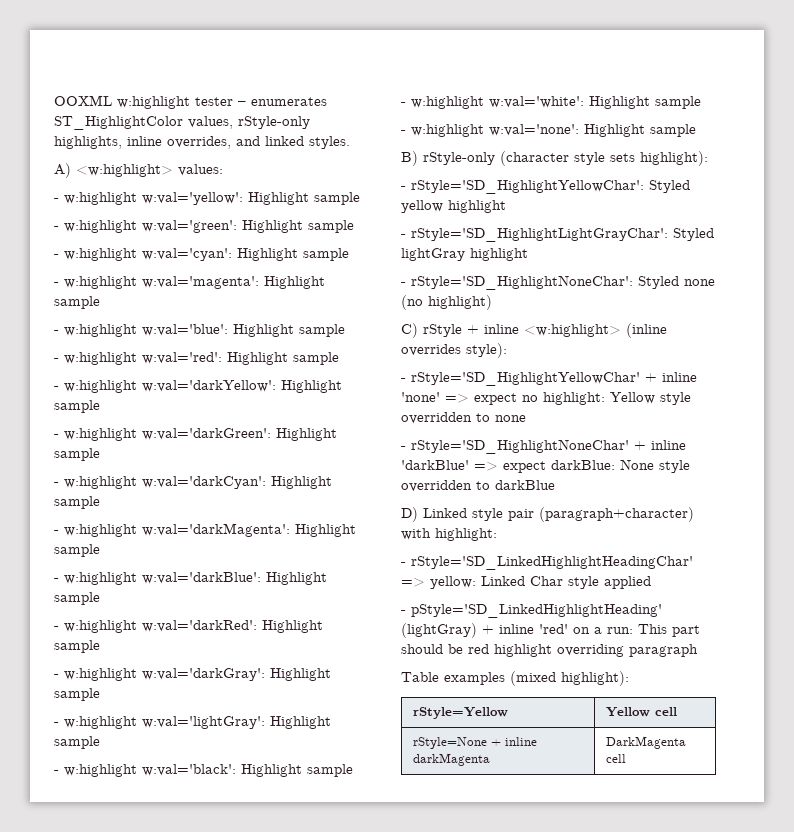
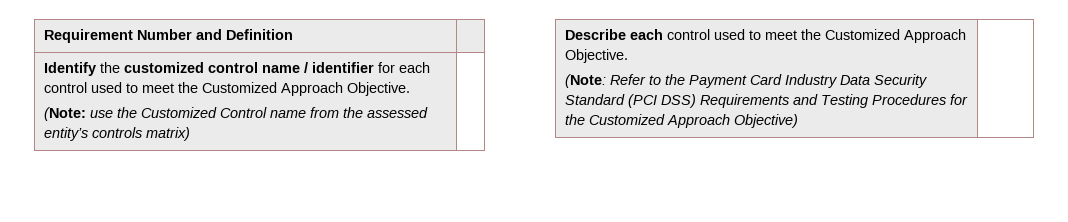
- OOXML w:highlight tester – enumerates ST_HighlightColor values, rStyle-only highlights, inline overrides, and linked styles.
- A) <w:highlight> values:
- - w:highlight w:val='yellow': Highlight sample
- - w:highlight w:val='green': Highlight sample
- - w:highlight w:val='cyan': Highlight sample
- - w:highlight w:val='magenta': Highlight sample
- - w:highlight w:val='blue': Highlight sample
- - w:highlight w:val='red': Highlight sample
- - w:highlight w:val='darkYellow': Highlight sample
- - w:highlight w:val='darkGreen': Highlight sample
- - w:highlight w:val='darkCyan': Highlight sample
- - w:highlight w:val='darkMagenta': Highlight sample
- - w:highlight w:val='darkBlue': Highlight sample
- - w:highlight w:val='darkRed': Highlight sample
- - w:highlight w:val='darkGray': Highlight sample
- - w:highlight w:val='lightGray': Highlight sample
- - w:highlight w:val='black': Highlight sample
- - w:highlight w:val='white': Highlight sample
- - w:highlight w:val='none': Highlight sample
- B) rStyle-only (character style sets highlight):
- - rStyle='SD_HighlightYellowChar': Styled yellow highlight
- - rStyle='SD_HighlightLightGrayChar': Styled lightGray highlight
- - rStyle='SD_HighlightNoneChar': Styled none (no highlight)
- C) rStyle + inline <w:highlight> (inline overrides style):
- - rStyle='SD_HighlightYellowChar' + inline 'none' => expect no highlight: Yellow style overridden to none
- - rStyle='SD_HighlightNoneChar' + inline 'darkBlue' => expect darkBlue: None style overridden to darkBlue
- D) Linked style pair (paragraph+character) with highlight:
- - rStyle='SD_LinkedHighlightHeadingChar' => yellow: Linked Char style applied
- - pStyle='SD_LinkedHighlightHeading' (lightGray) + inline 'red' on a run: This part should be red highlight overriding paragraph
- Table examples (mixed highlight):
- rStyle=Yellow | Yellow cell
- rStyle=None + inline darkMagenta | DarkMagenta cell
+ Requirement Number and Definition |
+ Identify the customized control name / identifier for each control used to meet the Customized Approach Objective.
+ (Note: use the Customized Control name from the assessed entity’s controls matrix) |
+ Describe each control used to meet the Customized Approach Objective.
+ (Note: Refer to the Payment Card Industry Data Security Standard (PCI DSS) Requirements and Testing Procedures for the Customized Approach Objective) |

